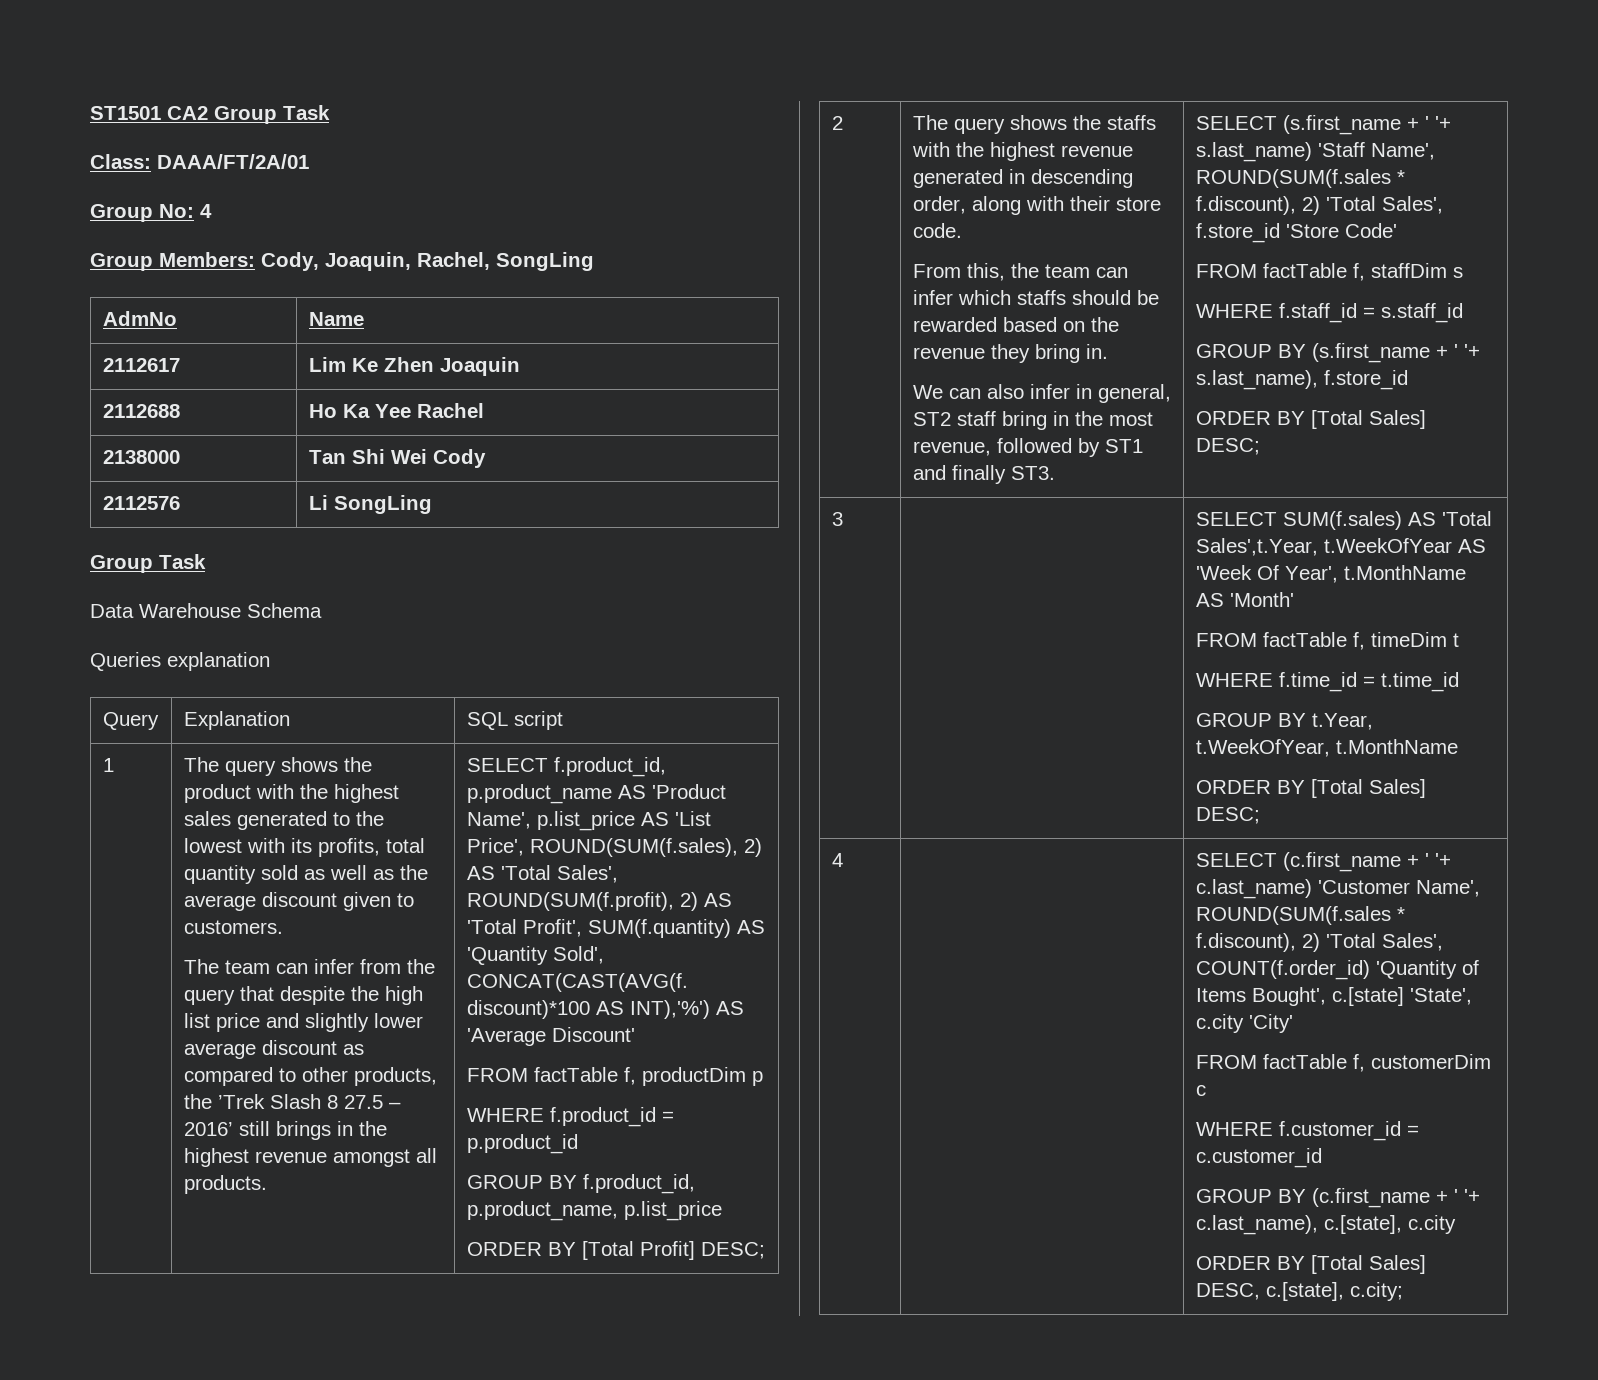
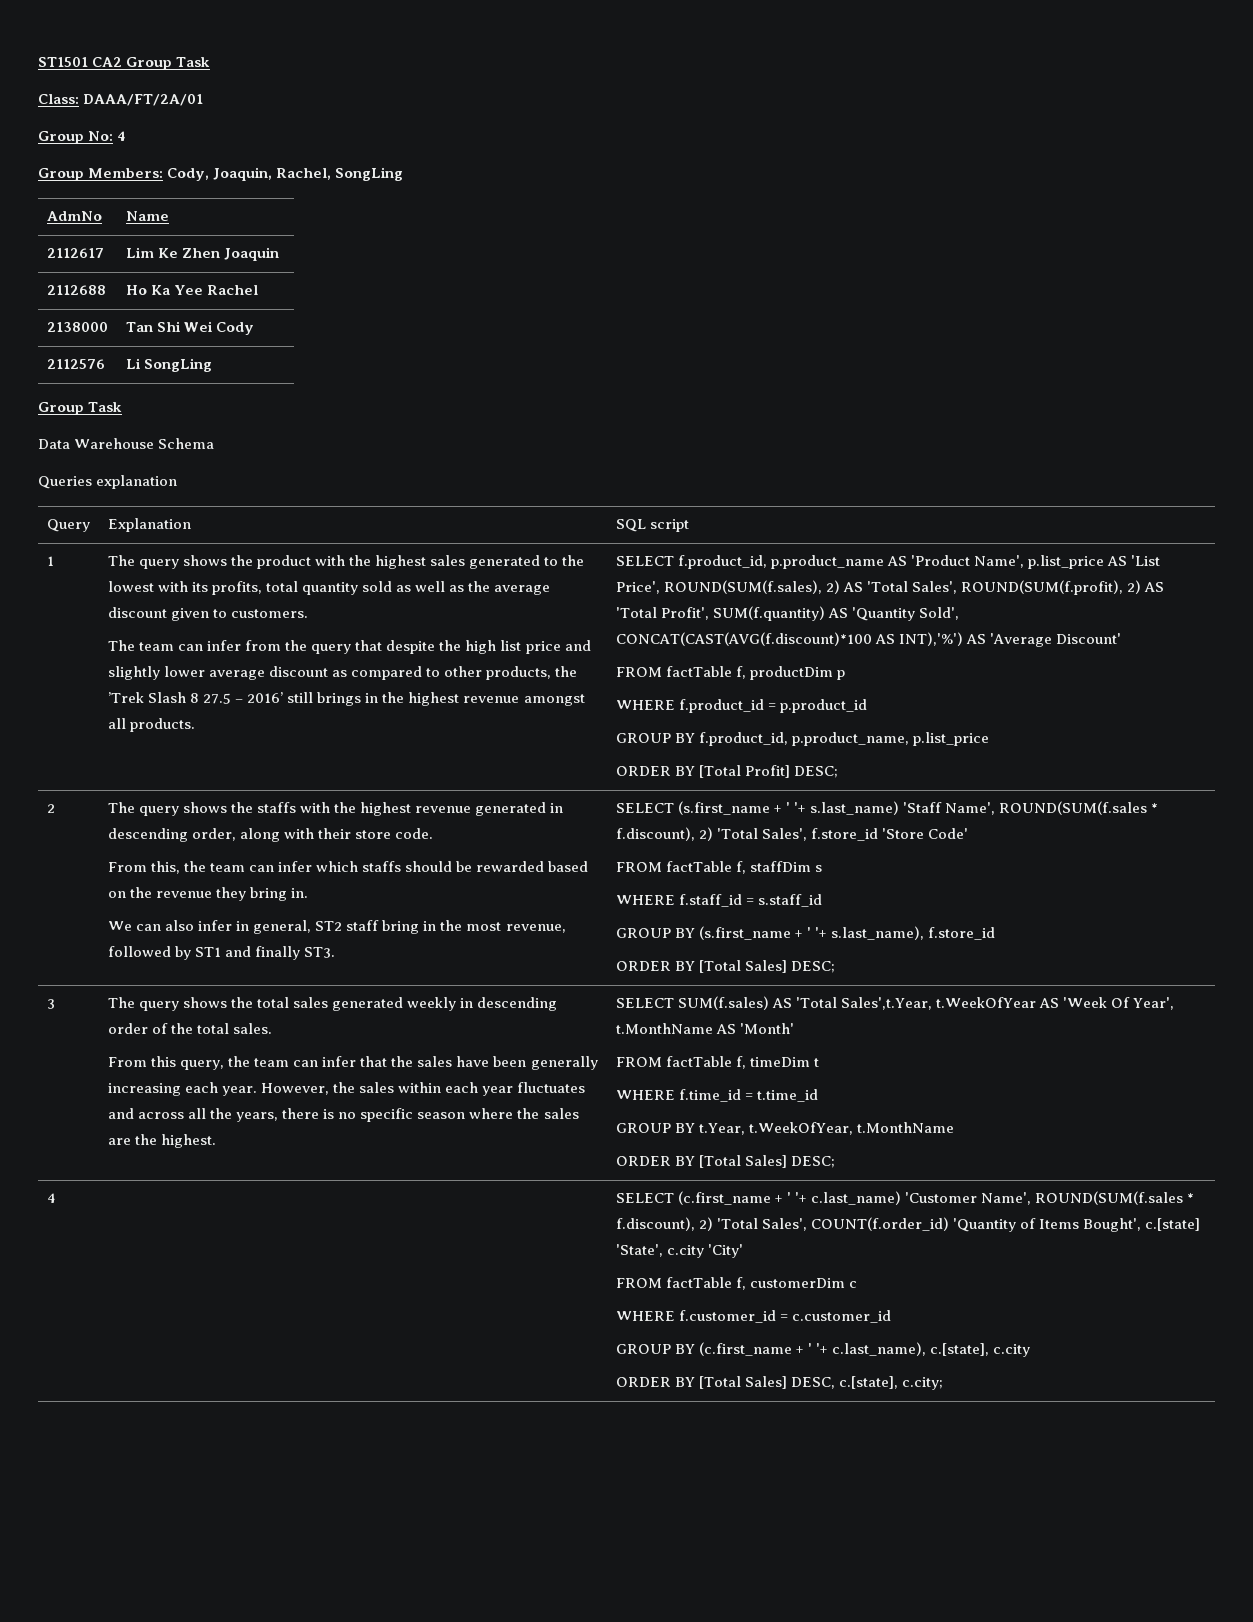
+ The query shows the total sales generated weekly in descending order of the total sales.
+ From this query, the team can infer that the sales have been generally increasing each year. However, the sales within each year fluctuates and across all the years, there is no specific season where the sales are the highest.

